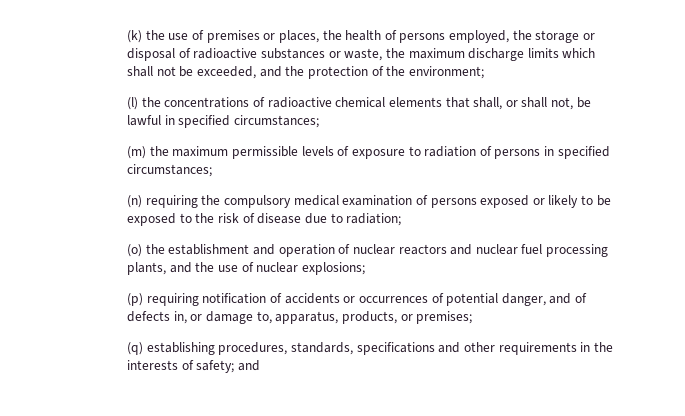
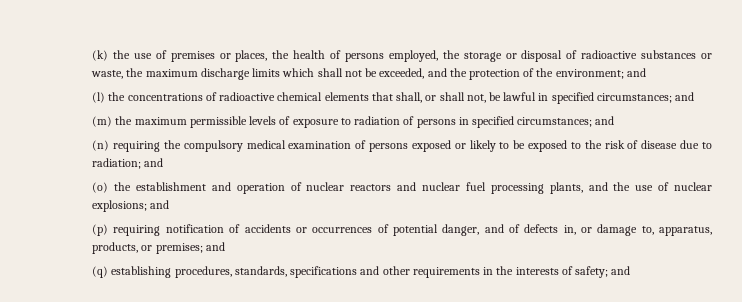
- (k) the use of premises or places, the health of persons employed, the storage or disposal of radioactive substances or waste, the maximum discharge limits which shall not be exceeded, and the protection of the environment;
+ (k) the use of premises or places, the health of persons employed, the storage or disposal of radioactive substances or waste, the maximum discharge limits which shall not be exceeded, and the protection of the environment; and
- (l) the concentrations of radioactive chemical elements that shall, or shall not, be lawful in specified circumstances;
+ (l) the concentrations of radioactive chemical elements that shall, or shall not, be lawful in specified circumstances; and
- (m) the maximum permissible levels of exposure to radiation of persons in specified circumstances;
+ (m) the maximum permissible levels of exposure to radiation of persons in specified circumstances; and
- (n) requiring the compulsory medical examination of persons exposed or likely to be exposed to the risk of disease due to radiation;
+ (n) requiring the compulsory medical examination of persons exposed or likely to be exposed to the risk of disease due to radiation; and
- (o) the establishment and operation of nuclear reactors and nuclear fuel processing plants, and the use of nuclear explosions;
+ (o) the establishment and operation of nuclear reactors and nuclear fuel processing plants, and the use of nuclear explosions; and
- (p) requiring notification of accidents or occurrences of potential danger, and of defects in, or damage to, apparatus, products, or premises;
+ (p) requiring notification of accidents or occurrences of potential danger, and of defects in, or damage to, apparatus, products, or premises; and

